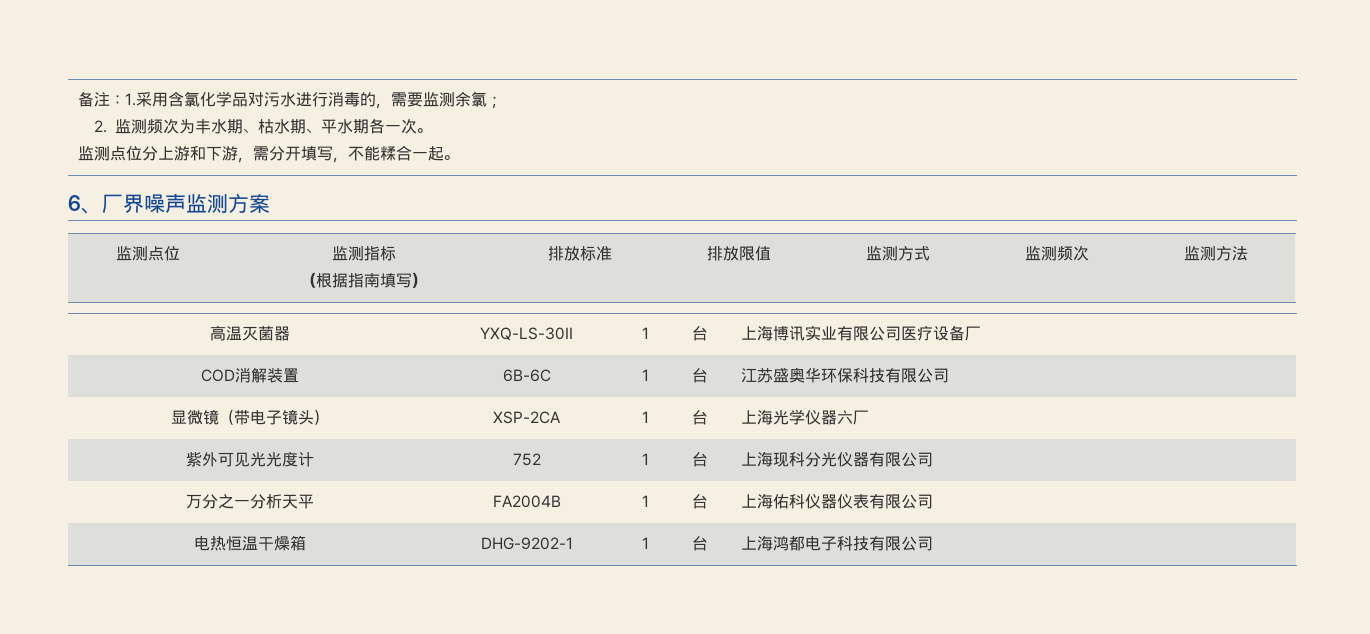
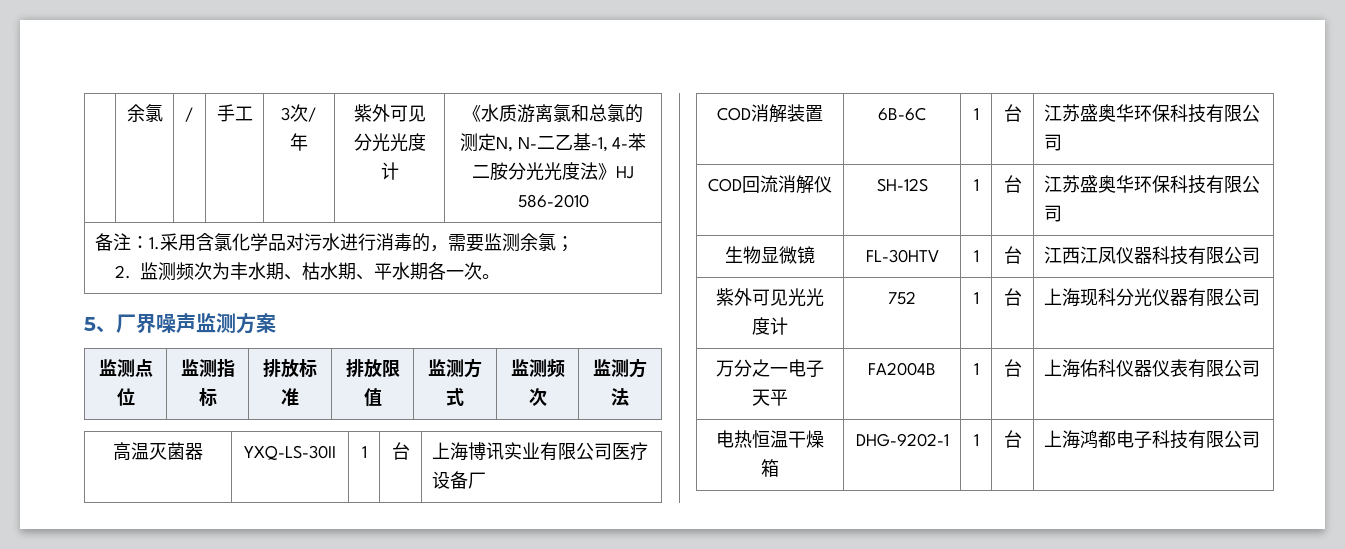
+ | 余氯 | / | 手工 | 3次/年 | 紫外可见分光光度计 | 《水质游离氯和总氯的测定N, N-二乙基-1, 4-苯二胺分光光度法》HJ 586-2010
  备注：1.采用含氯化学品对污水进行消毒的，需要监测余氯；
  2.监测频次为丰水期、枯水期、平水期各一次。
- 监测点位分上游和下游，需分开填写，不能糅合一起。
- 6、厂界噪声监测方案
+ 5、厂界噪声监测方案
- 监测点位 | 监测指标
- （根据指南填写） | 排放标准 | 排放限值 | 监测方式 | 监测频次 | 监测方法
+ 监测点位 | 监测指标 | 排放标准 | 排放限值 | 监测方式 | 监测频次 | 监测方法
- 显微镜（带电子镜头） | XSP-2CA | 1 | 台 | 上海光学仪器六厂
+ COD回流消解仪 | SH-12S | 1 | 台 | 江苏盛奥华环保科技有限公司
+ 生物显微镜 | FL-30HTV | 1 | 台 | 江西江凤仪器科技有限公司
- 万分之一分析天平 | FA2004B | 1 | 台 | 上海佑科仪器仪表有限公司
+ 万分之一电子天平 | FA2004B | 1 | 台 | 上海佑科仪器仪表有限公司

